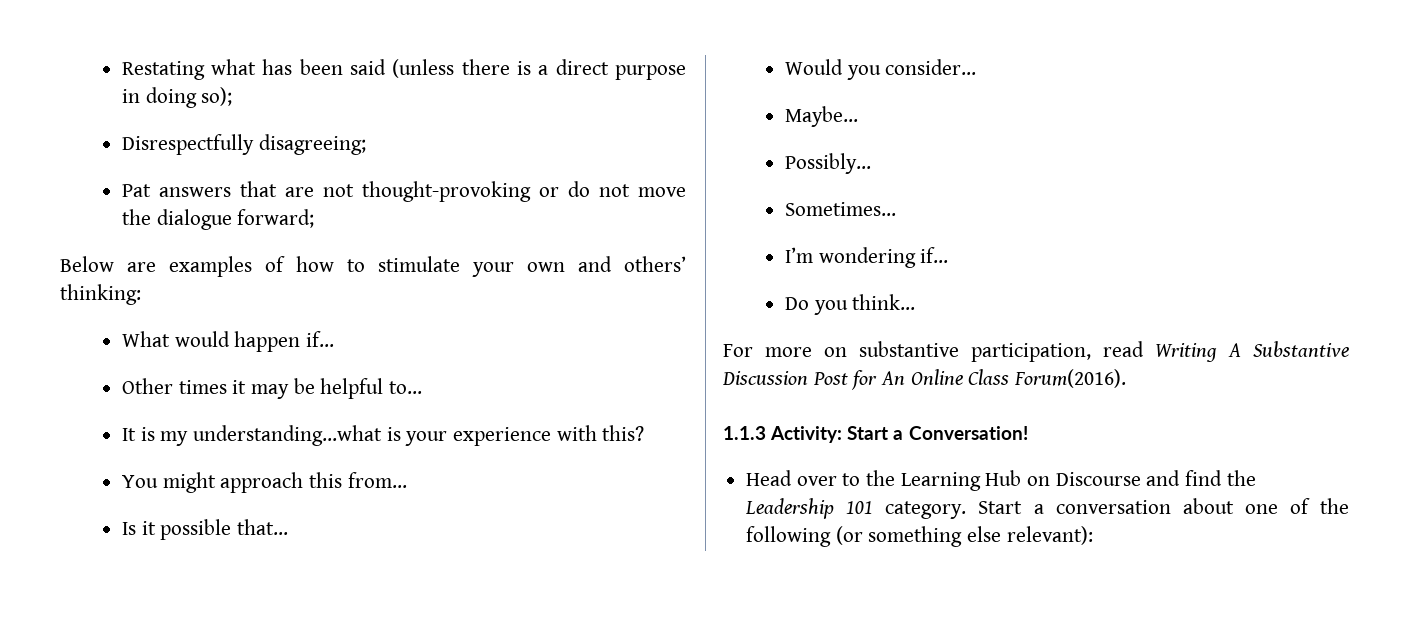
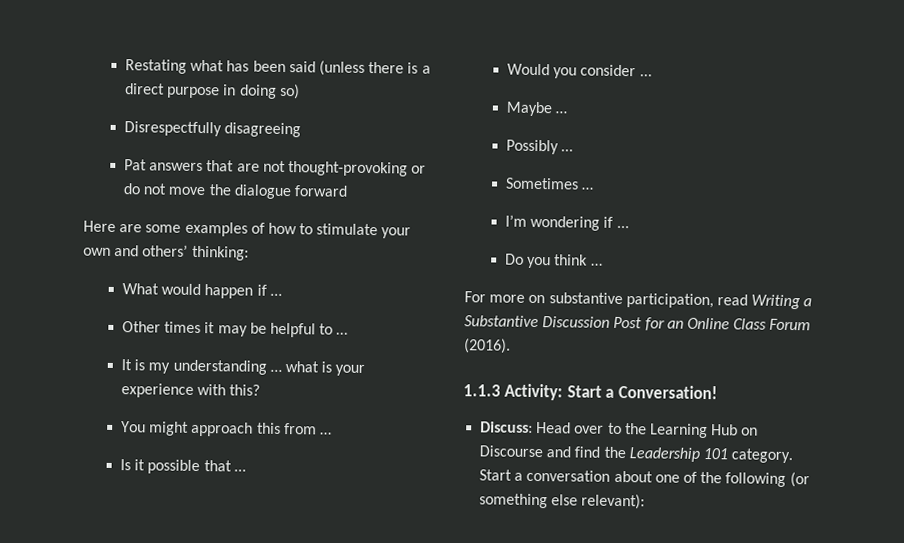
- Restating what has been said (unless there is a direct purpose in doing so);
+ Restating what has been said (unless there is a direct purpose in doing so)
- Disrespectfully disagreeing;
+ Disrespectfully disagreeing
- Pat answers that are not thought-provoking or do not move the dialogue forward;
- Below are examples of how to stimulate your own and others’ thinking:
+ Pat answers that are not thought-provoking or do not move the dialogue forward
+ Here are some examples of how to stimulate your own and others’ thinking:
- What would happen if…
+ What would happen if …
- Other times it may be helpful to…
+ Other times it may be helpful to …
- It is my understanding…what is your experience with this?
+ It is my understanding … what is your experience with this?
- You might approach this from…
+ You might approach this from …
- Is it possible that…
+ Is it possible that …
- Would you consider…
- Maybe…
- Possibly…
- Sometimes…
+ Would you consider …
+ Maybe …
+ Possibly …
+ Sometimes …
- I’m wondering if…
+ I’m wondering if …
- Do you think…
+ Do you think …
- For more on substantive participation, read Writing A Substantive Discussion Post for An Online Class Forum(2016).
+ For more on substantive participation, read Writing a Substantive Discussion Post for an Online Class Forum (2016).
- Head over to the Learning Hub on Discourse and find the Leadership 101 category.
+ Discuss: Head over to the Learning Hub on Discourse and find the Leadership 101 category.

